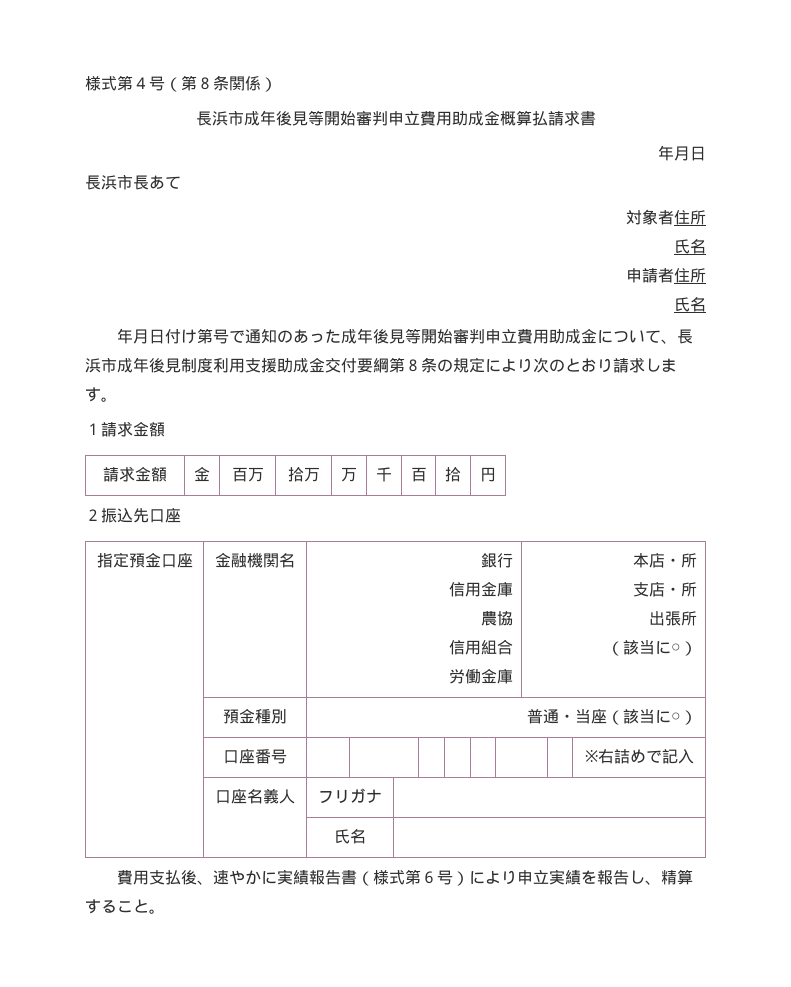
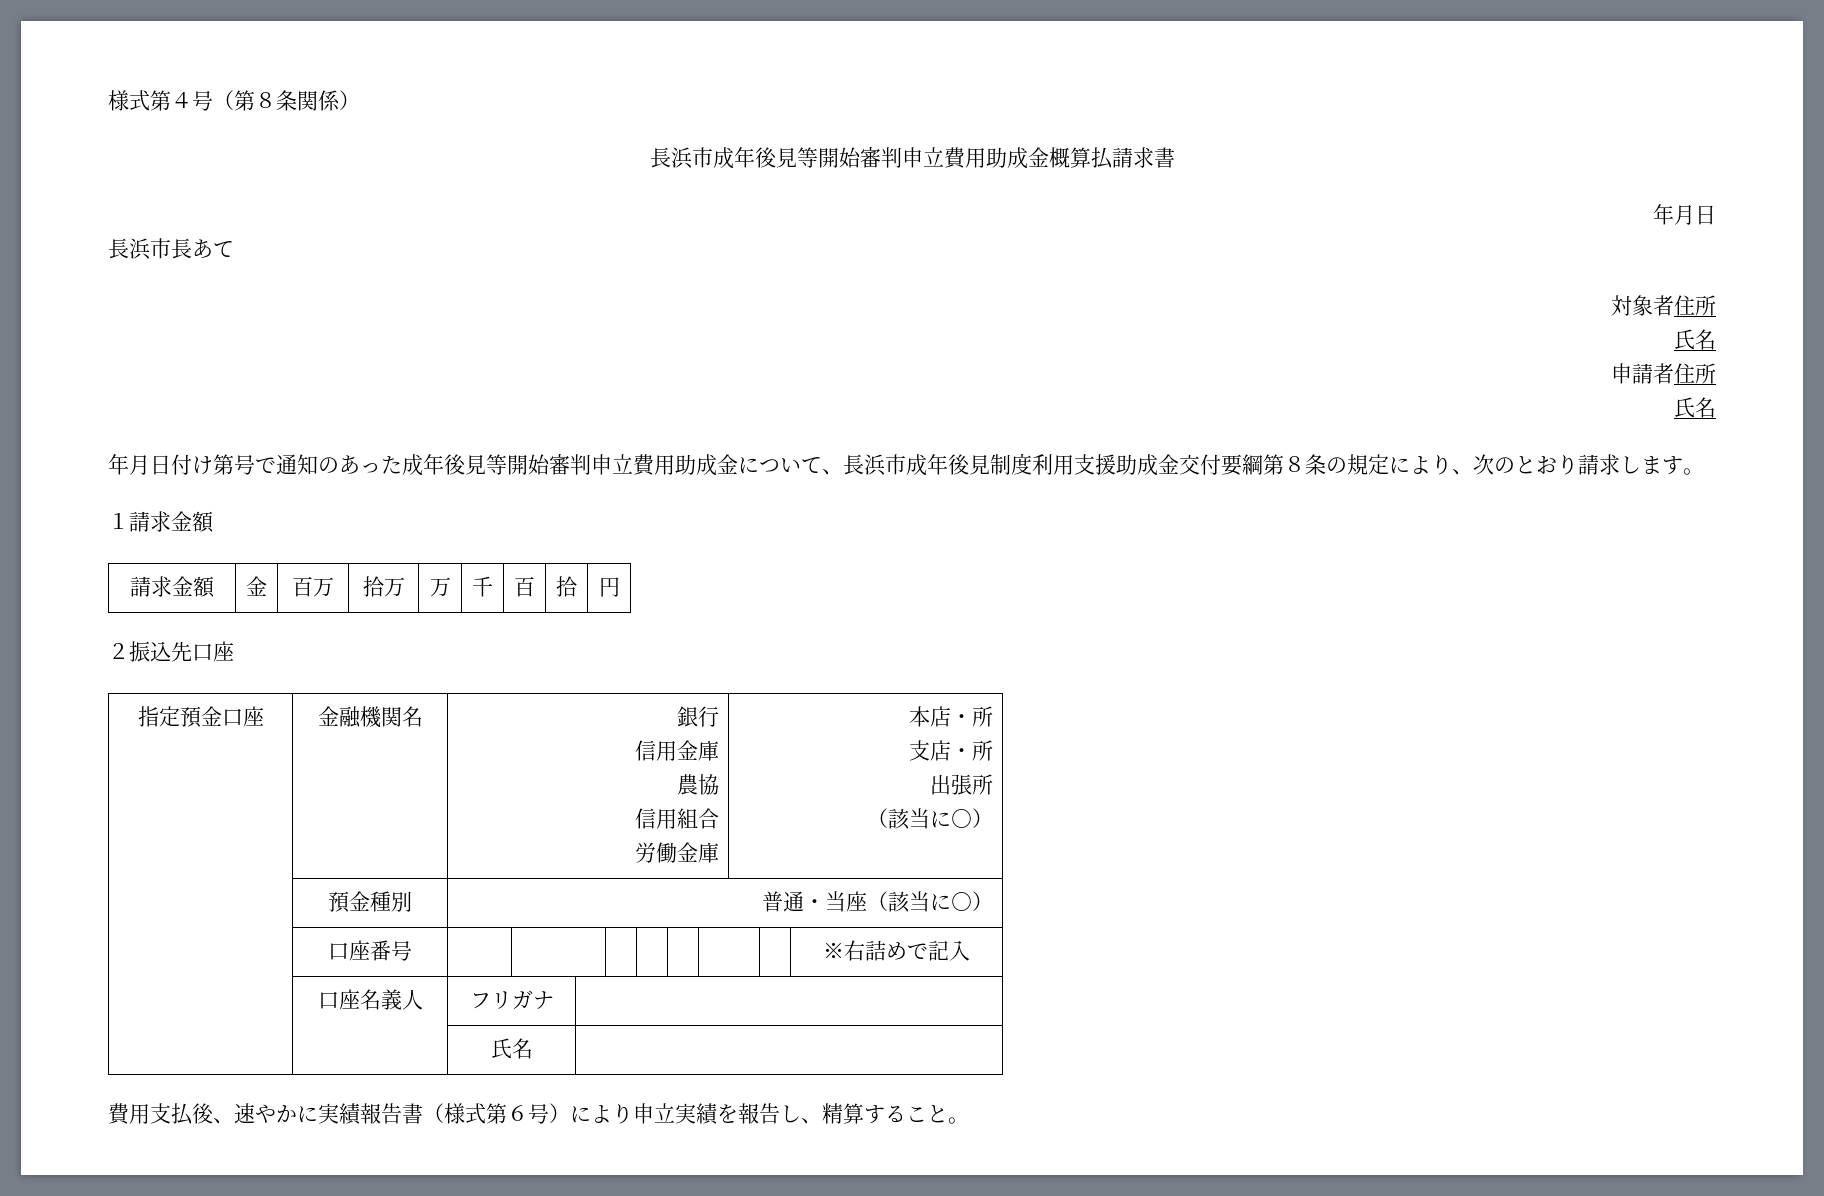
- 年月日付け第号で通知のあった成年後見等開始審判申立費用助成金について、長浜市成年後見制度利用支援助成金交付要綱第８条の規定により次のとおり請求します。
+ 年月日付け第号で通知のあった成年後見等開始審判申立費用助成金について、長浜市成年後見制度利用支援助成金交付要綱第８条の規定により、次のとおり請求します。

